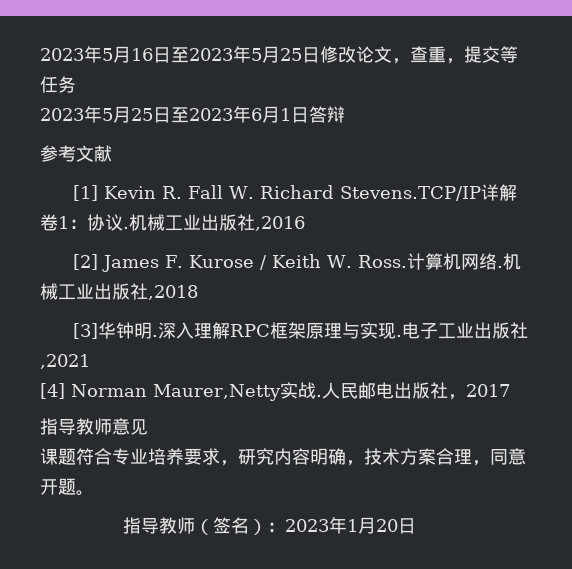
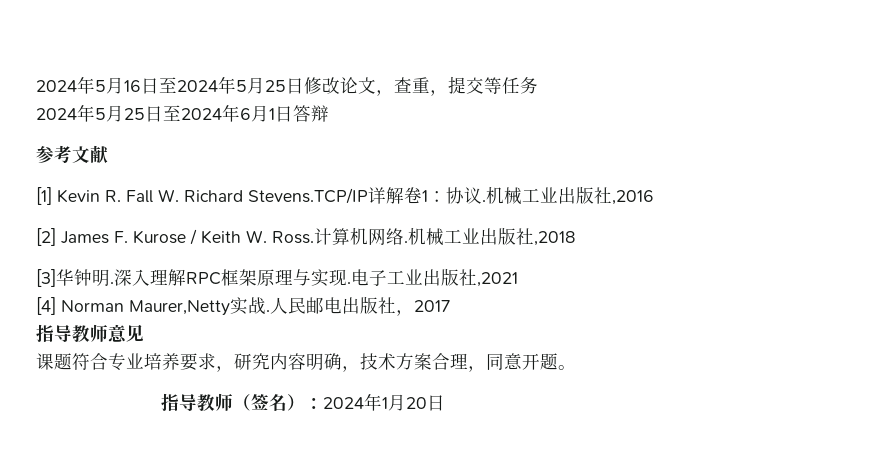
- 2023年5月16日至2023年5月25日修改论文，查重，提交等任务
+ 2024年5月16日至2024年5月25日修改论文，查重，提交等任务
- 2023年5月25日至2023年6月1日答辩
+ 2024年5月25日至2024年6月1日答辩
- 指导教师（签名）：2023年1月20日
+ 指导教师（签名）：2024年1月20日

